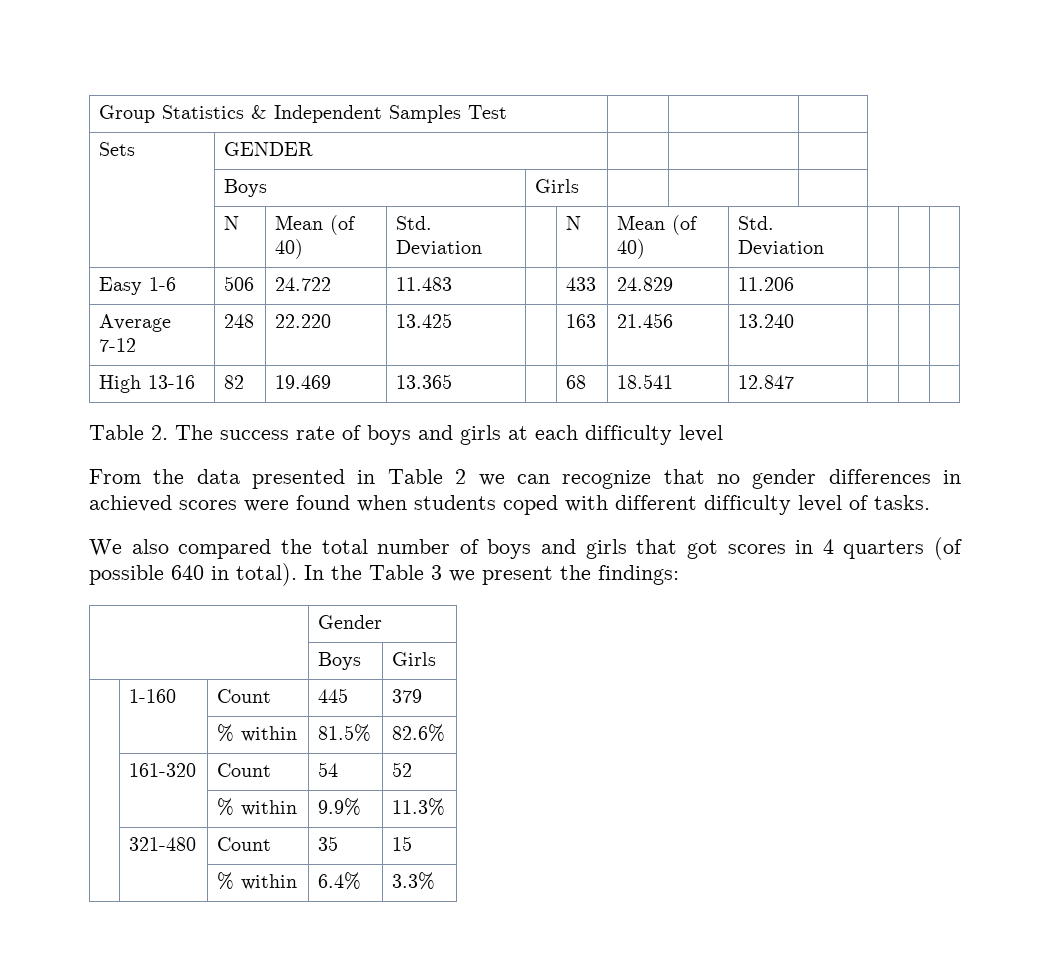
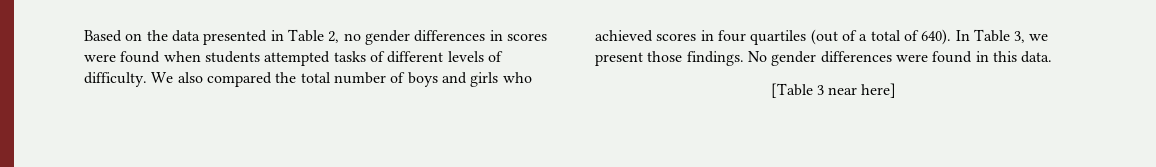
- Group Statistics & Independent Samples Test | | |
- Sets | GENDER | | |
- | Boys | Girls | | |
- | N | Mean (of 40) | Std. Deviation | | N | Mean (of 40) | Std. Deviation | | |
- Easy 1-6 | 506 | 24.722 | 11.483 | | 433 | 24.829 | 11.206 | | |
- Average 7-12 | 248 | 22.220 | 13.425 | | 163 | 21.456 | 13.240 | | |
- High 13-16 | 82 | 19.469 | 13.365 | | 68 | 18.541 | 12.847 | | |
- Table 2. The success rate of boys and girls at each difficulty level
- From the data presented in Table 2 we can recognize that no gender differences in achieved scores were found when students coped with different difficulty level of tasks.
- We also compared the total number of boys and girls that got scores in 4 quarters (of possible 640 in total). In the Table 3 we present the findings:
- | Gender
- | Boys | Girls
- | 1-160 | Count | 445 | 379
- | | % within | 81.5% | 82.6%
- | 161-320 | Count | 54 | 52
- | | % within | 9.9% | 11.3%
- | 321-480 | Count | 35 | 15
- | | % within | 6.4% | 3.3%
+ Based on the data presented in Table 2, no gender differences in scores were found when students attempted tasks of different levels of difficulty. We also compared the total number of boys and girls who achieved scores in four quartiles (out of a total of 640). In Table 3, we present those findings. No gender differences were found in this data.
+ [Table 3 near here]

